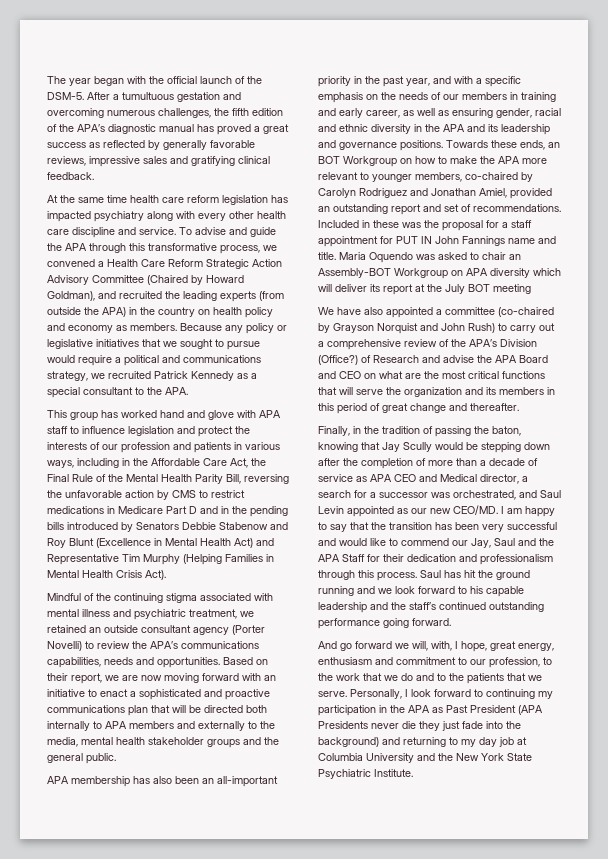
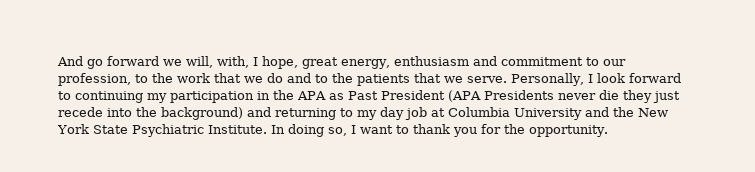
- The year began with the official launch of the DSM-5. After a tumultuous gestation and overcoming numerous challenges, the fifth edition of the APA’s diagnostic manual has proved a great success as reflected by generally favorable reviews, impressive sales and gratifying clinical feedback.
- At the same time health care reform legislation has impacted psychiatry along with every other health care discipline and service. To advise and guide the APA through this transformative process, we convened a Health Care Reform Strategic Action Advisory Committee (Chaired by Howard Goldman), and recruited the leading experts (from outside the APA) in the country on health policy and economy as members. Because any policy or legislative initiatives that we sought to pursue would require a political and communications strategy, we recruited Patrick Kennedy as a special consultant to the APA.
- This group has worked hand and glove with APA staff to influence legislation and protect the interests of our profession and patients in various ways, including in the Affordable Care Act, the Final Rule of the Mental Health Parity Bill, reversing the unfavorable action by CMS to restrict medications in Medicare Part D and in the pending bills introduced by Senators Debbie Stabenow and Roy Blunt (Excellence in Mental Health Act) and Representative Tim Murphy (Helping Families in Mental Health Crisis Act).
- Mindful of the continuing stigma associated with mental illness and psychiatric treatment, we retained an outside consultant agency (Porter Novelli) to review the APA’s communications capabilities, needs and opportunities. Based on their report, we are now moving forward with an initiative to enact a sophisticated and proactive communications plan that will be directed both internally to APA members and externally to the media, mental health stakeholder groups and the general public.
- APA membership has also been an all-important priority in the past year, and with a specific emphasis on the needs of our members in training and early career, as well as ensuring gender, racial and ethnic diversity in the APA and its leadership and governance positions. Towards these ends, an BOT Workgroup on how to make the APA more relevant to younger members, co-chaired by Carolyn Rodriguez and Jonathan Amiel, provided an outstanding report and set of recommendations. Included in these was the proposal for a staff appointment for PUT IN John Fannings name and title. Maria Oquendo was asked to chair an Assembly-BOT Workgroup on APA diversity which will deliver its report at the July BOT meeting
- We have also appointed a committee (co-chaired by Grayson Norquist and John Rush) to carry out a comprehensive review of the APA’s Division (Office?) of Research and advise the APA Board and CEO on what are the most critical functions that will serve the organization and its members in this period of great change and thereafter.
- Finally, in the tradition of passing the baton, knowing that Jay Scully would be stepping down after the completion of more than a decade of service as APA CEO and Medical director, a search for a successor was orchestrated, and Saul Levin appointed as our new CEO/MD. I am happy to say that the transition has been very successful and would like to commend our Jay, Saul and the APA Staff for their dedication and professionalism through this process. Saul has hit the ground running and we look forward to his capable leadership and the staff’s continued outstanding performance going forward.
- Personally, I look forward to continuing my participation in the APA as Past President (APA Presidents never die they just fade into the background) and returning to my day job at Columbia University and the New York State Psychiatric Institute.
+ Personally, I look forward to continuing my participation in the APA as Past President (APA Presidents never die they just recede into the background) and returning to my day job at Columbia University and the New York State Psychiatric Institute.
+ In doing so, I want to thank you for the opportunity.

